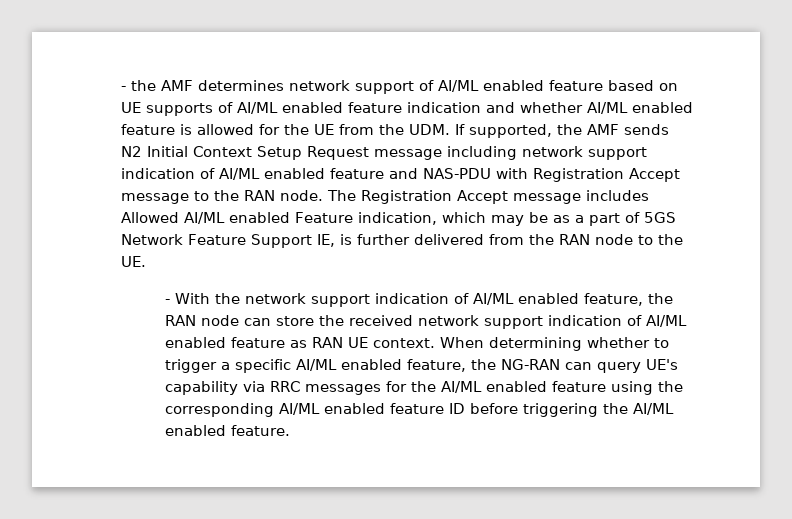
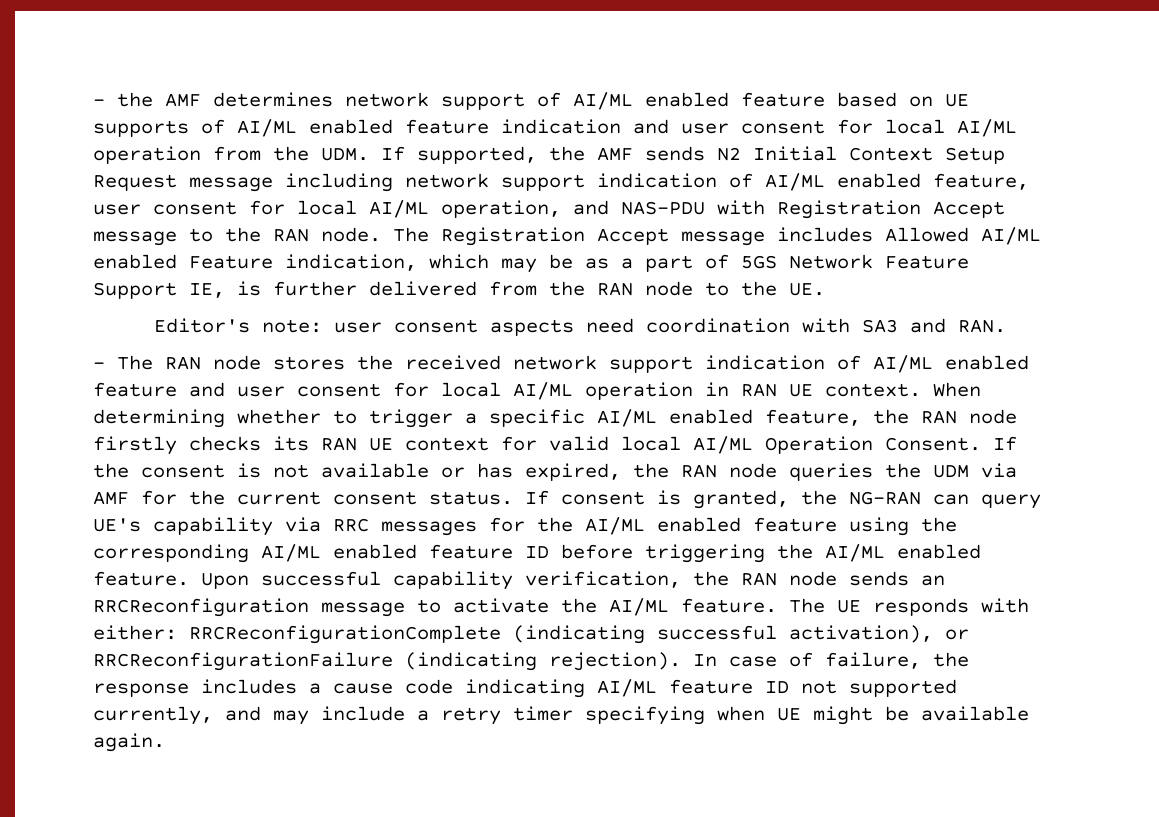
- - the AMF determines network support of AI/ML enabled feature based on UE supports of AI/ML enabled feature indication and whether AI/ML enabled feature is allowed for the UE from the UDM. If supported, the AMF sends N2 Initial Context Setup Request message including network support indication of AI/ML enabled feature and NAS-PDU with Registration Accept message to the RAN node.
+ - the AMF determines network support of AI/ML enabled feature based on UE supports of AI/ML enabled feature indication and user consent for local AI/ML operation from the UDM. If supported, the AMF sends N2 Initial Context Setup Request message including network support indication of AI/ML enabled feature, user consent for local AI/ML operation, and NAS-PDU with Registration Accept message to the RAN node.
- - With the network support indication of AI/ML enabled feature, the RAN node can store the received network support indication of AI/ML enabled feature as RAN UE context.
+ Editor's note: user consent aspects need coordination with SA3 and RAN.
+ - The RAN node stores the received network support indication of AI/ML enabled feature and user consent for local AI/ML operation in RAN UE context.
- When determining whether to trigger a specific AI/ML enabled feature, the NG-RAN can query UE's capability via RRC messages for the AI/ML enabled feature using the corresponding AI/ML enabled feature ID before triggering the AI/ML enabled feature.
+ When determining whether to trigger a specific AI/ML enabled feature, the RAN node firstly checks its RAN UE context for valid local AI/ML Operation Consent. If the consent is not available or has expired, the RAN node queries the UDM via AMF for the current consent status. If consent is granted, the NG-RAN can query UE's capability via RRC messages for the AI/ML enabled feature using the corresponding AI/ML enabled feature ID before triggering the AI/ML enabled feature.
+ Upon successful capability verification, the RAN node sends an RRCReconfiguration message to activate the AI/ML feature. The UE responds with either: RRCReconfigurationComplete (indicating successful activation), or RRCReconfigurationFailure (indicating rejection). In case of failure, the response includes a cause code indicating AI/ML feature ID not supported currently, and may include a retry timer specifying when UE might be available again.

